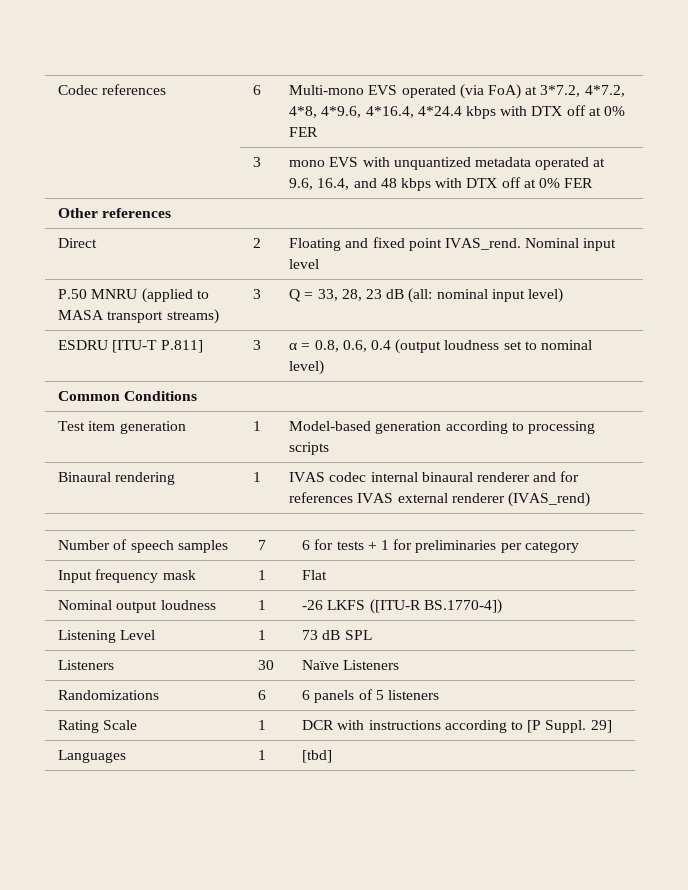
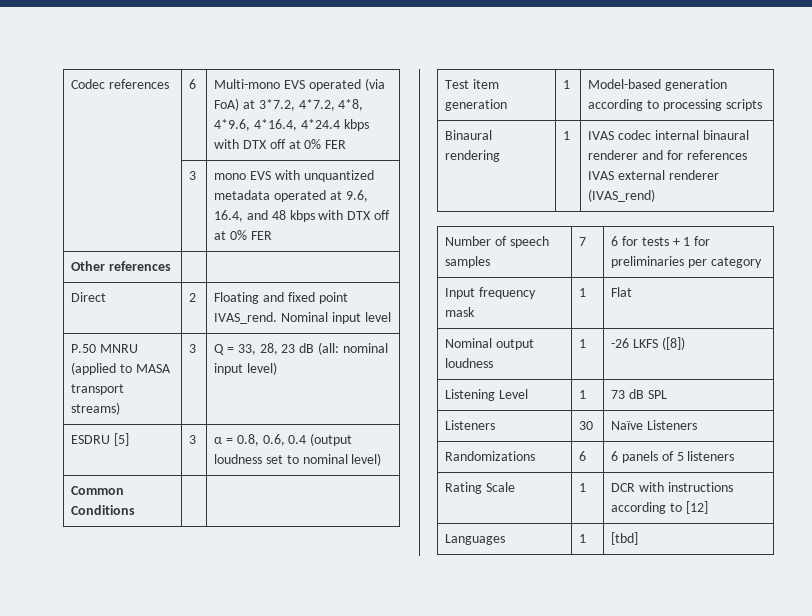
- ESDRU [ITU-T P.811] | 3 | α = 0.8, 0.6, 0.4 (output loudness set to nominal level)
+ ESDRU [5] | 3 | α = 0.8, 0.6, 0.4 (output loudness set to nominal level)
- Nominal output loudness | 1 | -26 LKFS ([ITU-R BS.1770-4])
+ Nominal output loudness | 1 | -26 LKFS ([8])
- Rating Scale | 1 | DCR with instructions according to [P Suppl. 29]
+ Rating Scale | 1 | DCR with instructions according to [12]

